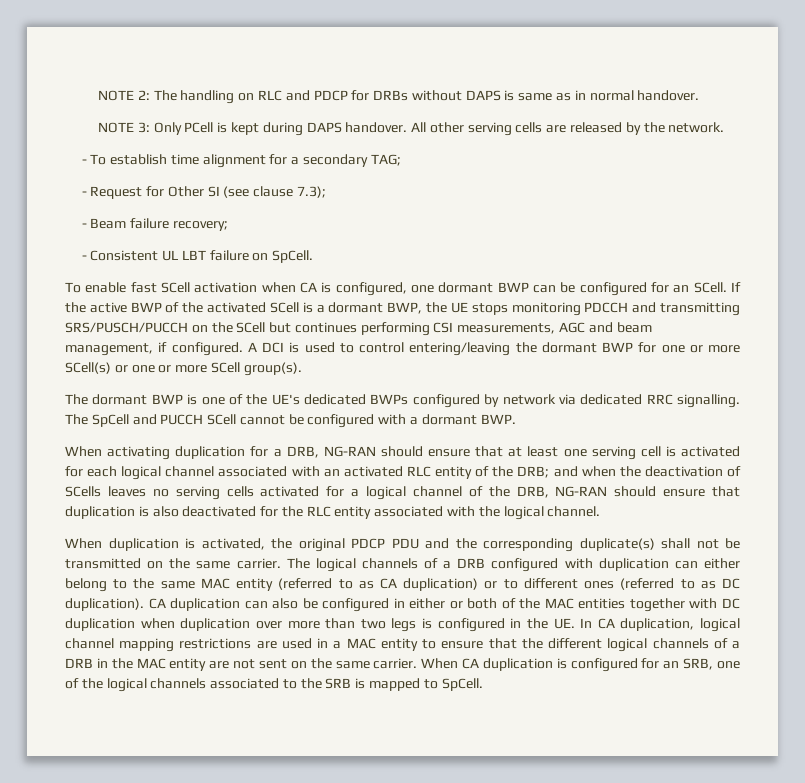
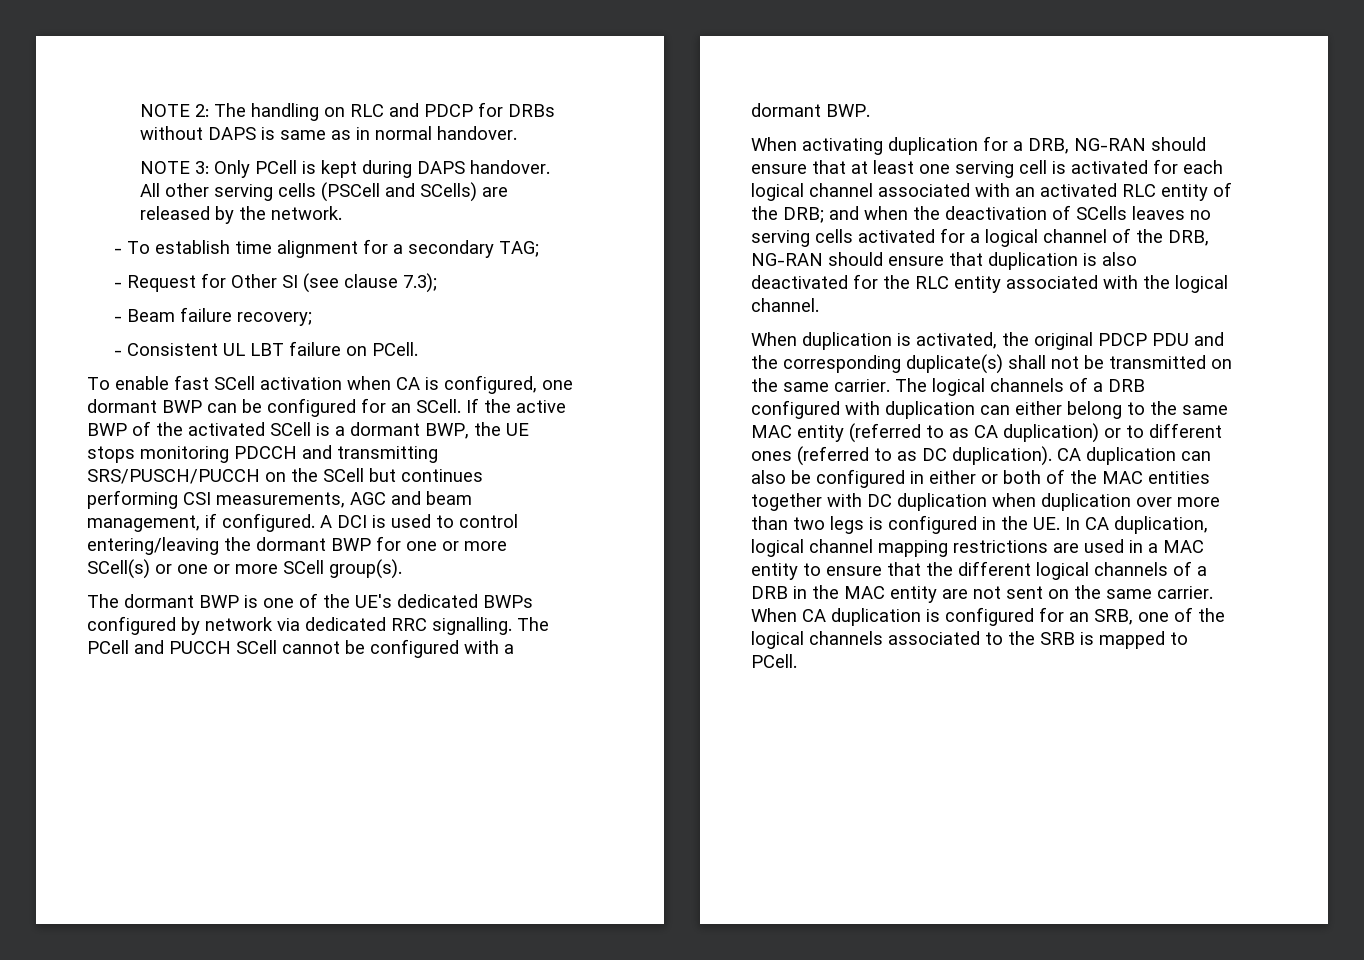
- All other serving cells are released by the network.
+ All other serving cells (PSCell and SCells) are released by the network.
- - Consistent UL LBT failure on SpCell.
+ - Consistent UL LBT failure on PCell.
- The SpCell and PUCCH SCell cannot be configured with a dormant BWP.
+ The PCell and PUCCH SCell cannot be configured with a dormant BWP.
- When CA duplication is configured for an SRB, one of the logical channels associated to the SRB is mapped to SpCell.
+ When CA duplication is configured for an SRB, one of the logical channels associated to the SRB is mapped to PCell.

